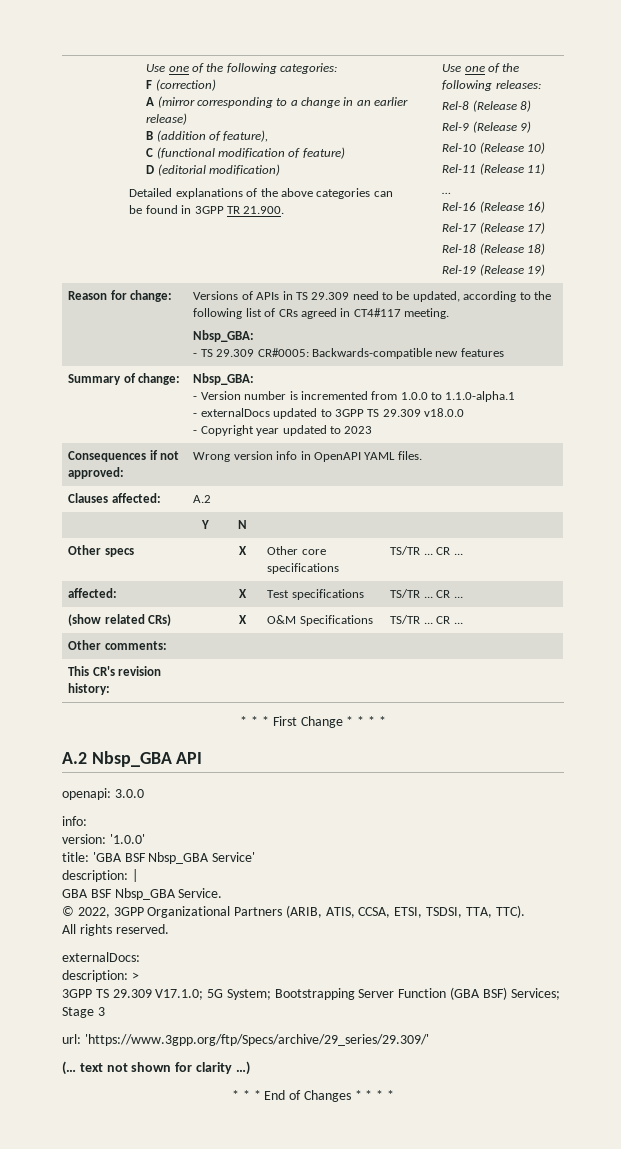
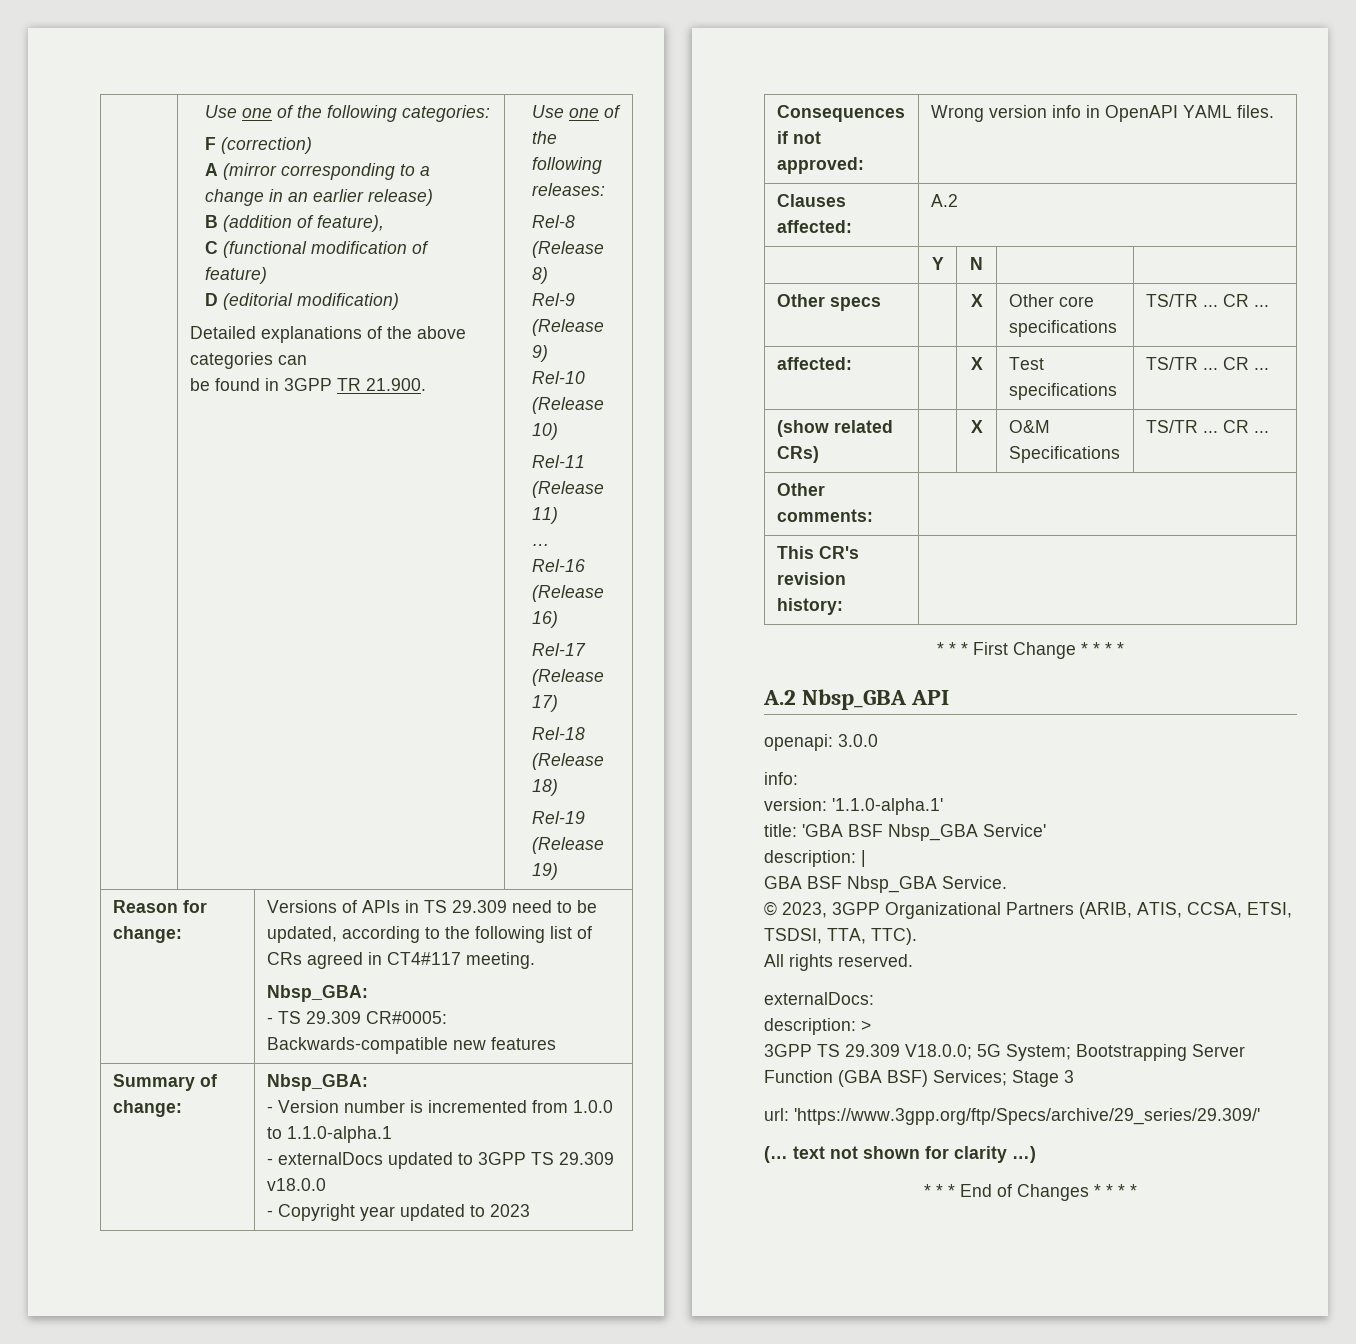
- version: '1.0.0'
+ version: '1.1.0-alpha.1'
- © 2022, 3GPP Organizational Partners (ARIB, ATIS, CCSA, ETSI, TSDSI, TTA, TTC).
+ © 2023, 3GPP Organizational Partners (ARIB, ATIS, CCSA, ETSI, TSDSI, TTA, TTC).
- 3GPP TS 29.309 V17.1.0; 5G System; Bootstrapping Server Function (GBA BSF) Services; Stage 3
+ 3GPP TS 29.309 V18.0.0; 5G System; Bootstrapping Server Function (GBA BSF) Services; Stage 3

